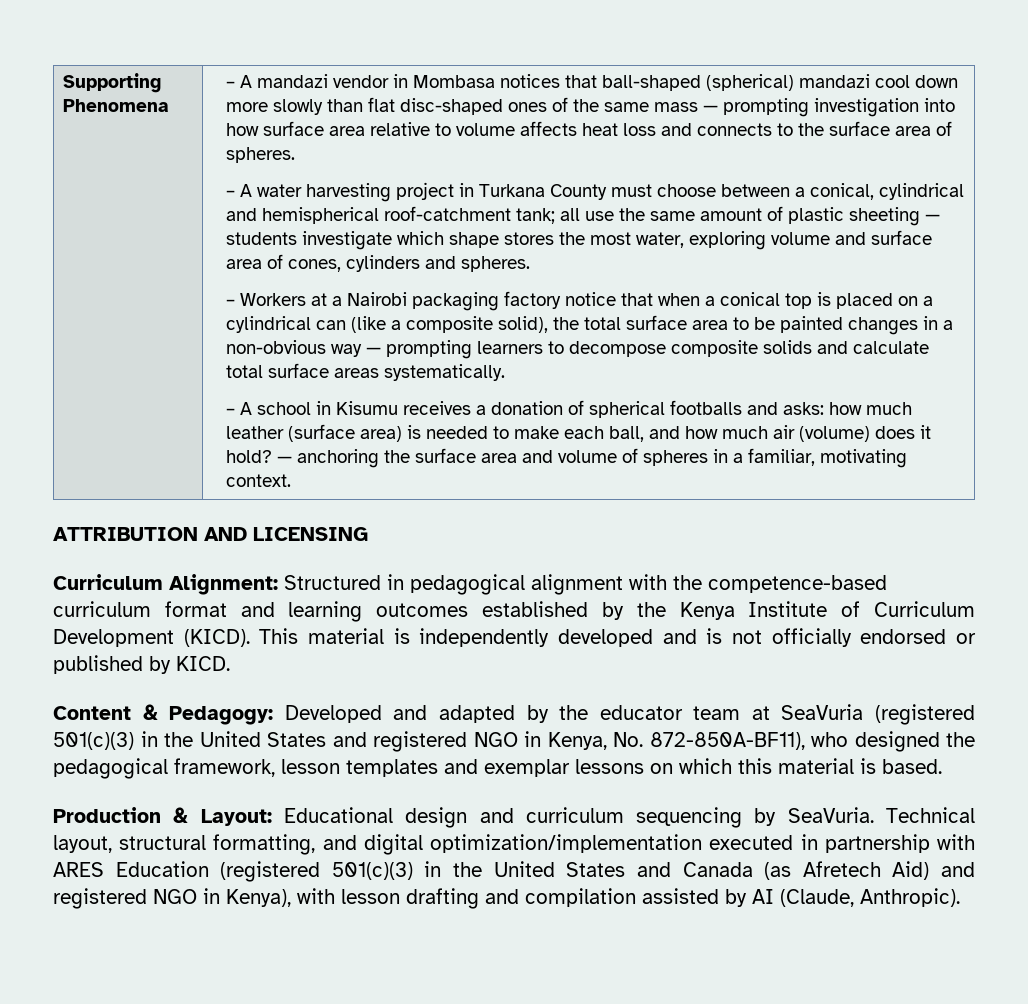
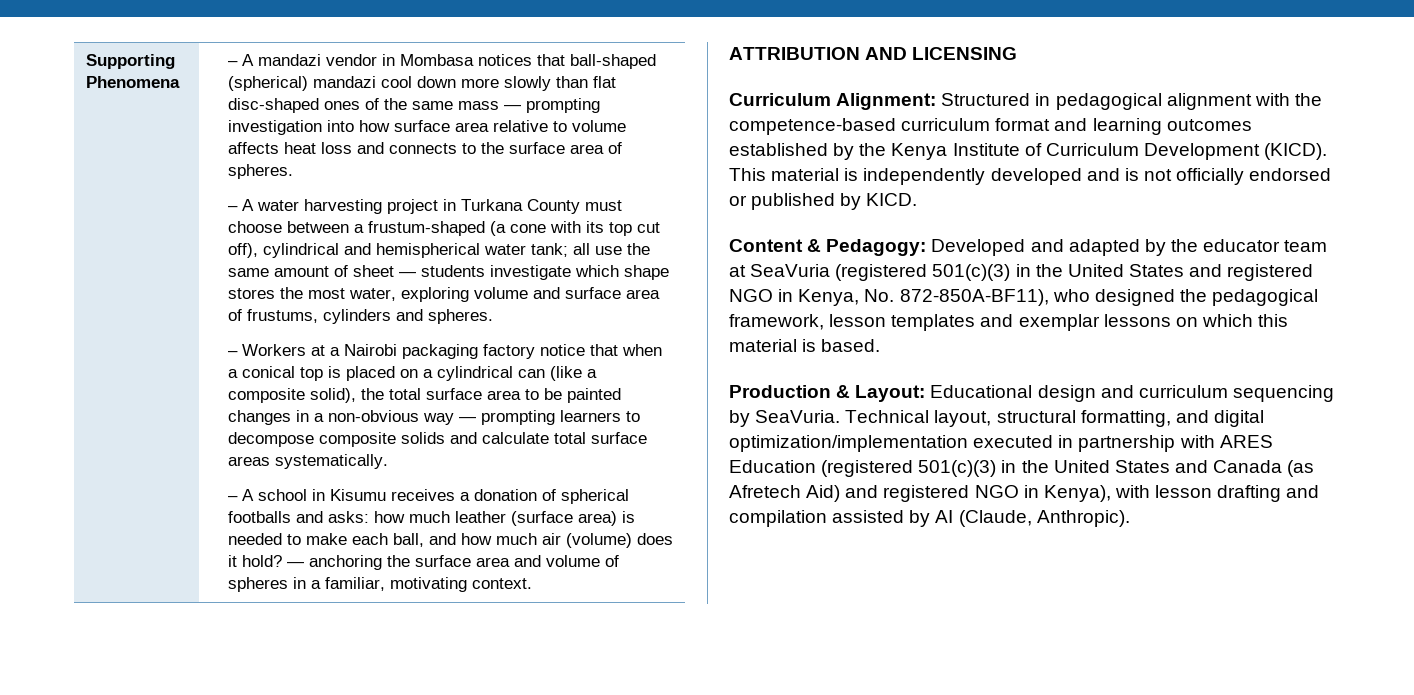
- – A water harvesting project in Turkana County must choose between a conical, cylindrical and hemispherical roof-catchment tank; all use the same amount of plastic sheeting — students investigate which shape stores the most water, exploring volume and surface area of cones, cylinders and spheres.
+ – A water harvesting project in Turkana County must choose between a frustum-shaped (a cone with its top cut off), cylindrical and hemispherical water tank; all use the same amount of sheet — students investigate which shape stores the most water, exploring volume and surface area of frustums, cylinders and spheres.

